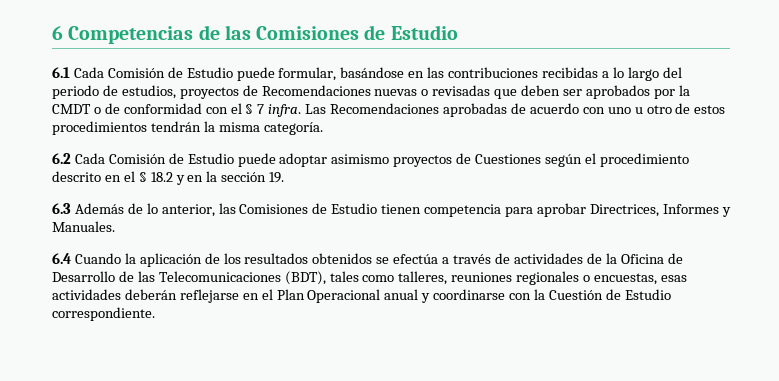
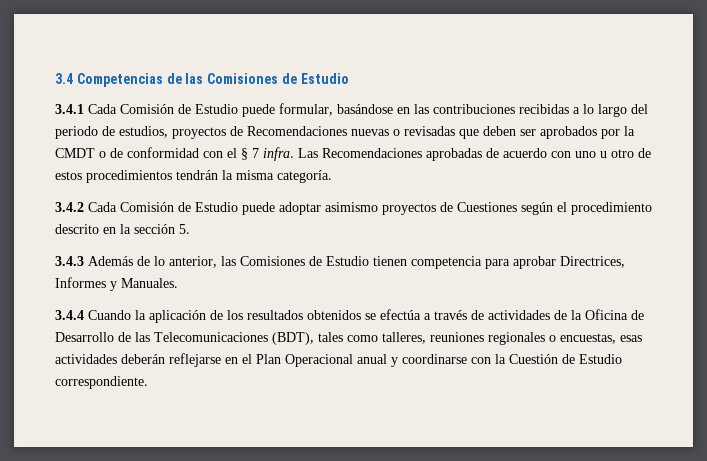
- 6 Competencias de las Comisiones de Estudio
+ 3.4 Competencias de las Comisiones de Estudio
- 6.1 Cada Comisión de Estudio puede formular, basándose en las contribuciones recibidas a lo largo del periodo de estudios, proyectos de Recomendaciones nuevas o revisadas que deben ser aprobados por la CMDT o de conformidad con el § 7 infra.
+ 3.4.1 Cada Comisión de Estudio puede formular, basándose en las contribuciones recibidas a lo largo del periodo de estudios, proyectos de Recomendaciones nuevas o revisadas que deben ser aprobados por la CMDT o de conformidad con el § 7 infra.
- 6.2 Cada Comisión de Estudio puede adoptar asimismo proyectos de Cuestiones según el procedimiento descrito en el § 18.2 y en la sección 19.
- 6.3 Además de lo anterior, las Comisiones de Estudio tienen competencia para aprobar Directrices, Informes y Manuales.
+ 3.4.2 Cada Comisión de Estudio puede adoptar asimismo proyectos de Cuestiones según el procedimiento descrito en la sección 5.
+ 3.4.3 Además de lo anterior, las Comisiones de Estudio tienen competencia para aprobar Directrices, Informes y Manuales.
- 6.4 Cuando la aplicación de los resultados obtenidos se efectúa a través de actividades de la Oficina de Desarrollo de las Telecomunicaciones (BDT), tales como talleres, reuniones regionales o encuestas, esas actividades deberán reflejarse en el Plan Operacional anual y coordinarse con la Cuestión de Estudio correspondiente.
+ 3.4.4 Cuando la aplicación de los resultados obtenidos se efectúa a través de actividades de la Oficina de Desarrollo de las Telecomunicaciones (BDT), tales como talleres, reuniones regionales o encuestas, esas actividades deberán reflejarse en el Plan Operacional anual y coordinarse con la Cuestión de Estudio correspondiente.

